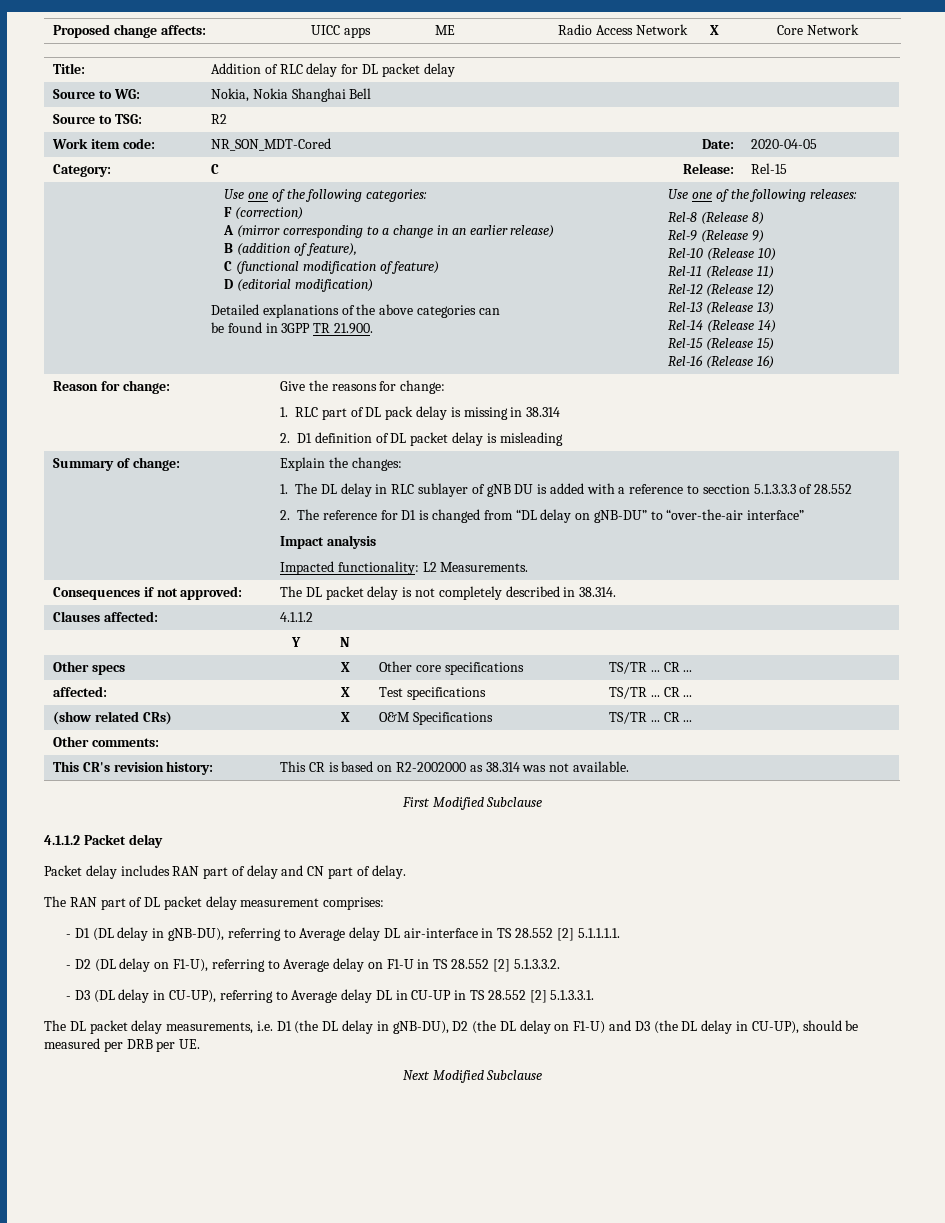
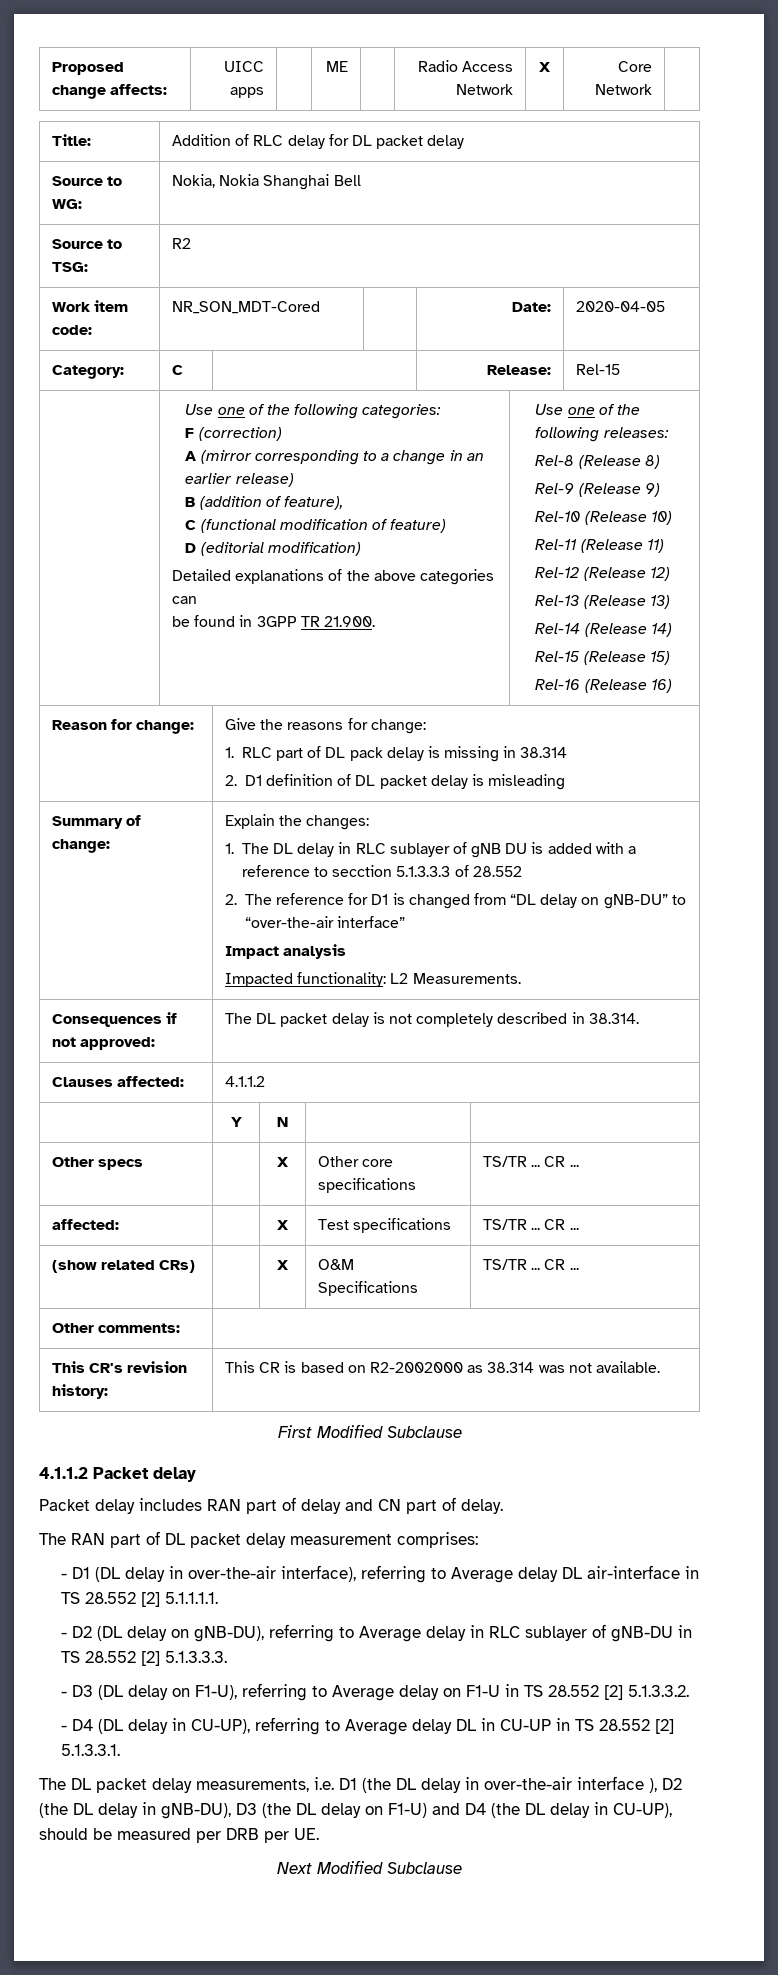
- - D1 (DL delay in gNB-DU), referring to Average delay DL air-interface in TS 28.552 [2] 5.1.1.1.1.
+ - D1 (DL delay in over-the-air interface), referring to Average delay DL air-interface in TS 28.552 [2] 5.1.1.1.1.
- - D2 (DL delay on F1-U), referring to Average delay on F1-U in TS 28.552 [2] 5.1.3.3.2.
+ - D2 (DL delay on gNB-DU), referring to Average delay in RLC sublayer of gNB-DU in TS 28.552 [2] 5.1.3.3.3.
+ - D3 (DL delay on F1-U), referring to Average delay on F1-U in TS 28.552 [2] 5.1.3.3.2.
- - D3 (DL delay in CU-UP), referring to Average delay DL in CU-UP in TS 28.552 [2] 5.1.3.3.1.
+ - D4 (DL delay in CU-UP), referring to Average delay DL in CU-UP in TS 28.552 [2] 5.1.3.3.1.
- The DL packet delay measurements, i.e. D1 (the DL delay in gNB-DU), D2 (the DL delay on F1-U) and D3 (the DL delay in CU-UP), should be measured per DRB per UE.
+ The DL packet delay measurements, i.e. D1 (the DL delay in over-the-air interface ), D2 (the DL delay in gNB-DU), D3 (the DL delay on F1-U) and D4 (the DL delay in CU-UP), should be measured per DRB per UE.

